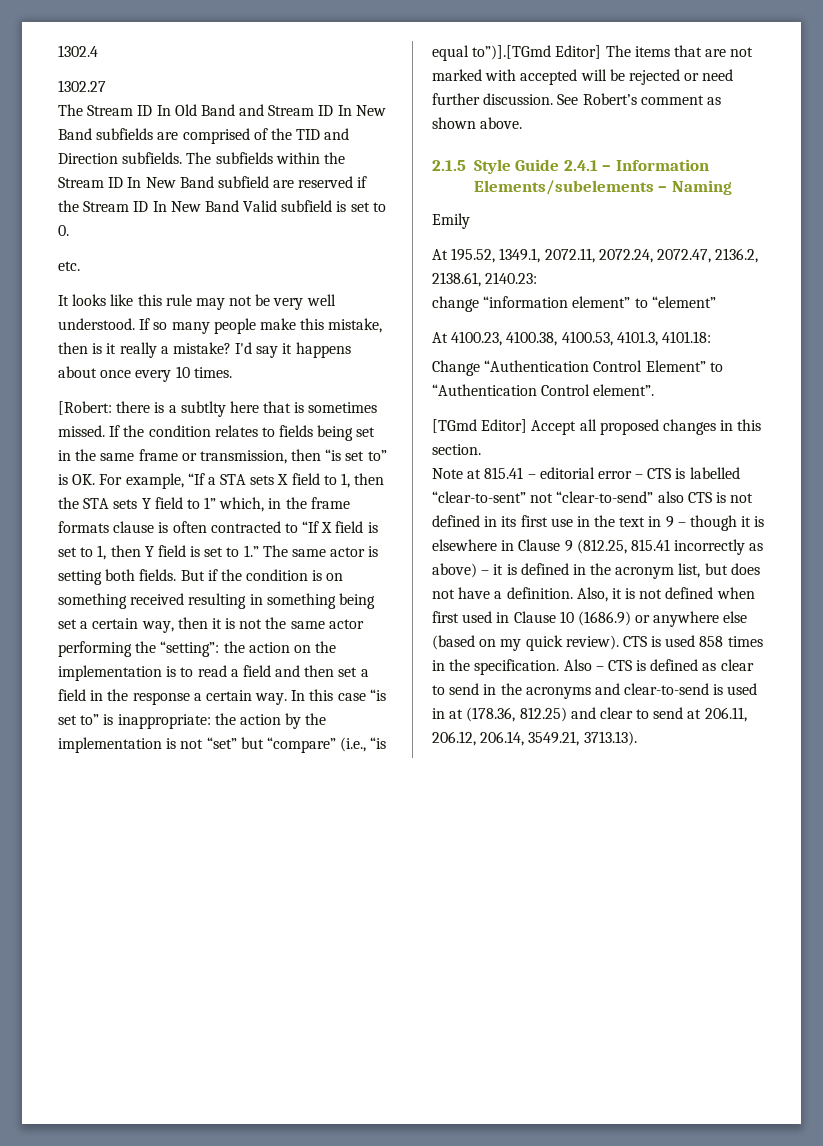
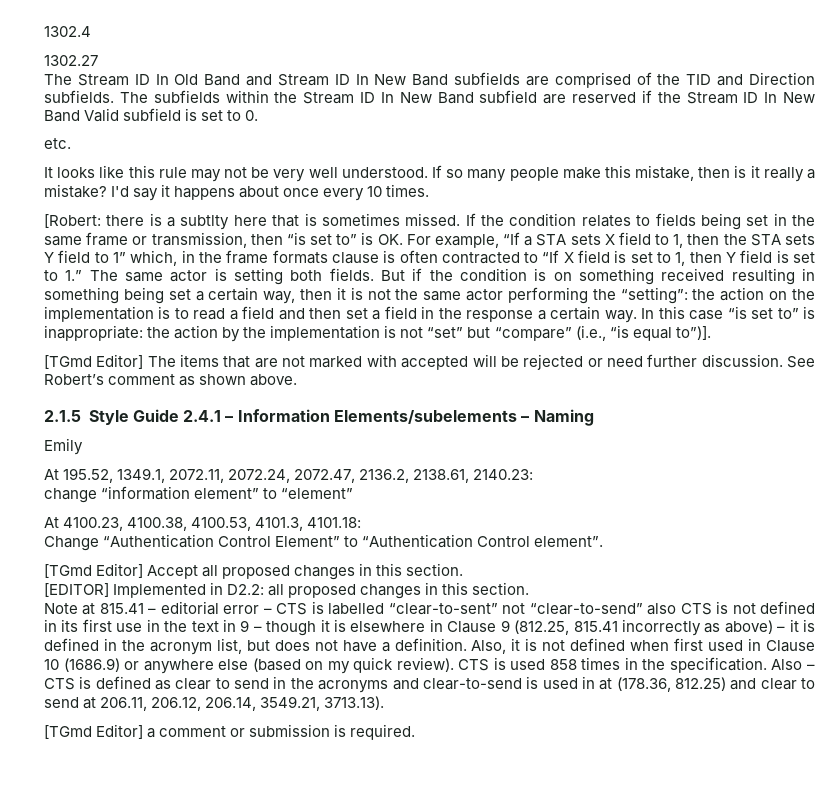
- In this case “is set to” is inappropriate: the action by the implementation is not “set” but “compare” (i.e., “is equal to”)].[TGmd Editor] The items that are not marked with accepted will be rejected or need further discussion.
+ In this case “is set to” is inappropriate: the action by the implementation is not “set” but “compare” (i.e., “is equal to”)].
+ [TGmd Editor] The items that are not marked with accepted will be rejected or need further discussion.
+ [EDITOR] Implemented in D2.2: all proposed changes in this section.
+ [TGmd Editor] a comment or submission is required.

